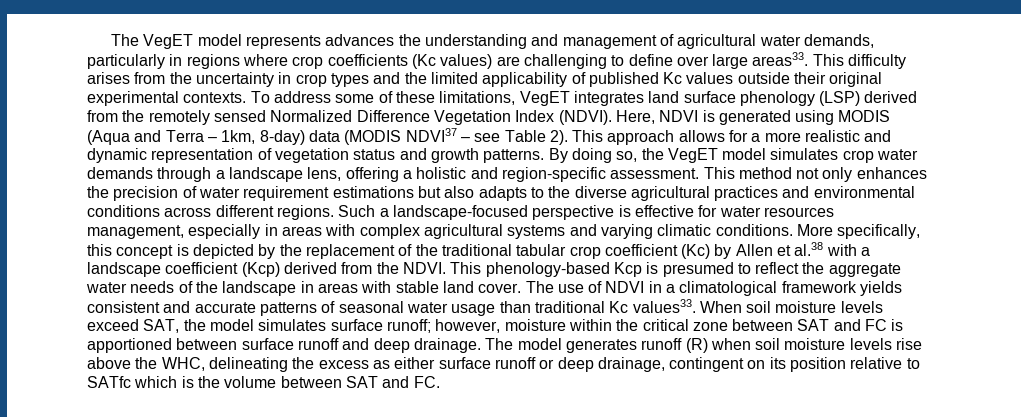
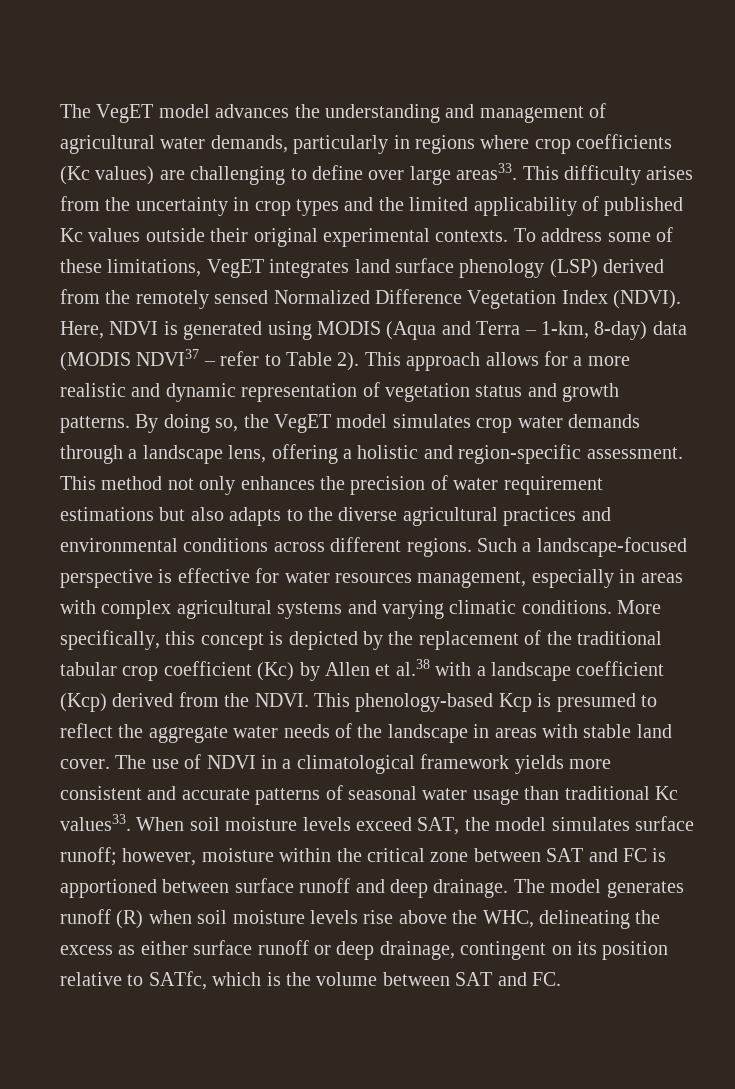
- The VegET model represents advances the understanding and management of agricultural water demands, particularly in regions where crop coefficients (Kc values) are challenging to define over large areas33.
+ The VegET model advances the understanding and management of agricultural water demands, particularly in regions where crop coefficients (Kc values) are challenging to define over large areas33.
- Here, NDVI is generated using MODIS (Aqua and Terra – 1km, 8-day) data (MODIS NDVI37 – see Table 2).
+ Here, NDVI is generated using MODIS (Aqua and Terra – 1-km, 8-day) data (MODIS NDVI37 – refer to Table 2).
- The use of NDVI in a climatological framework yields consistent and accurate patterns of seasonal water usage than traditional Kc values33.
+ The use of NDVI in a climatological framework yields more consistent and accurate patterns of seasonal water usage than traditional Kc values33.
- The model generates runoff (R) when soil moisture levels rise above the WHC, delineating the excess as either surface runoff or deep drainage, contingent on its position relative to SATfc which is the volume between SAT and FC.
+ The model generates runoff (R) when soil moisture levels rise above the WHC, delineating the excess as either surface runoff or deep drainage, contingent on its position relative to SATfc, which is the volume between SAT and FC.

